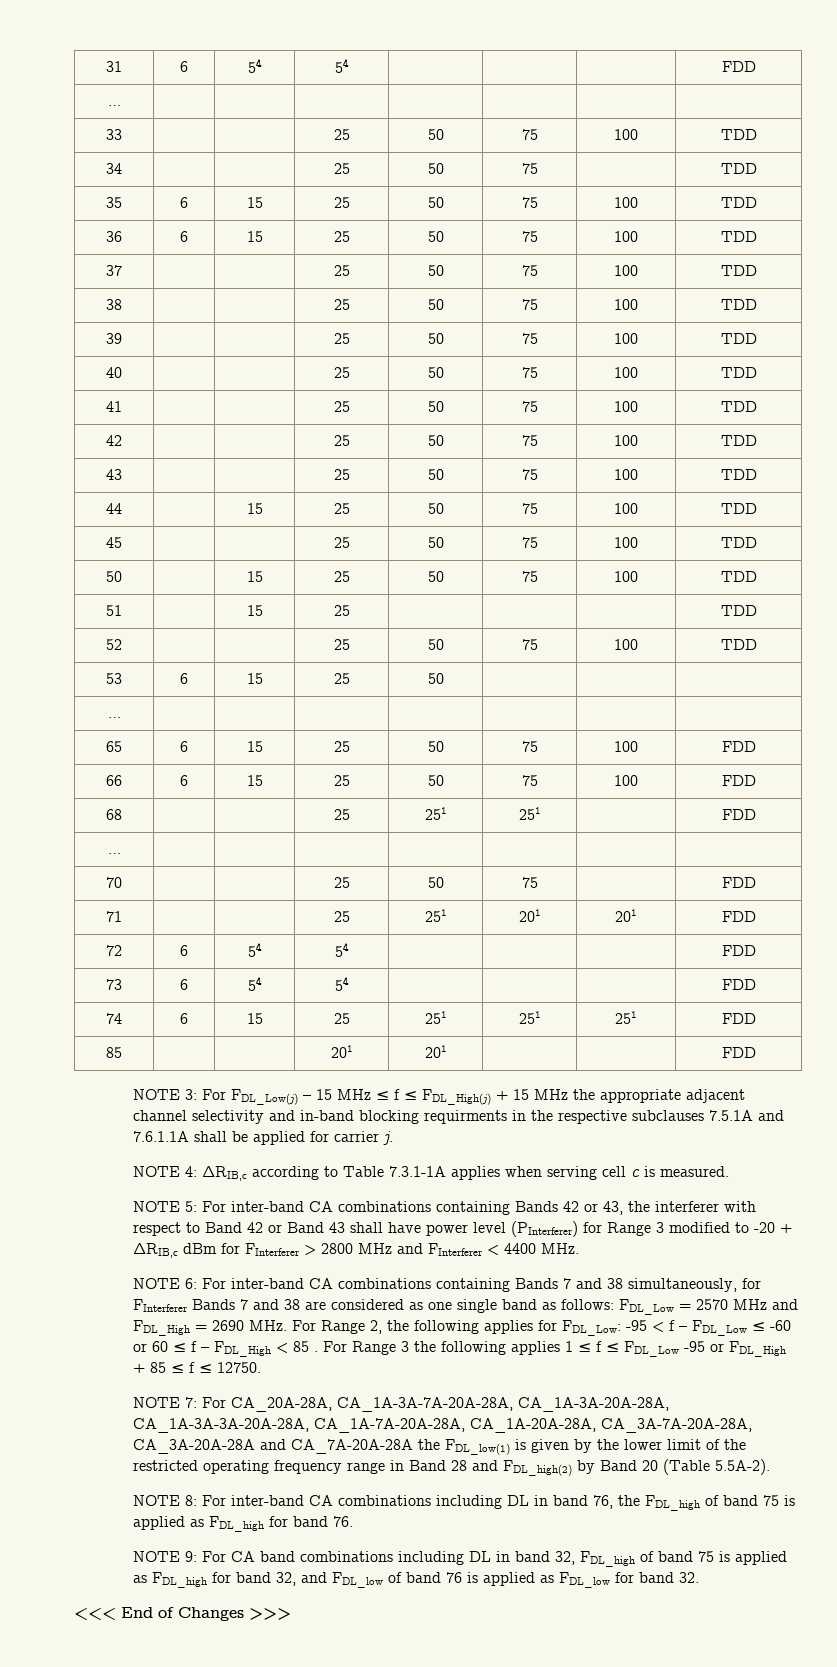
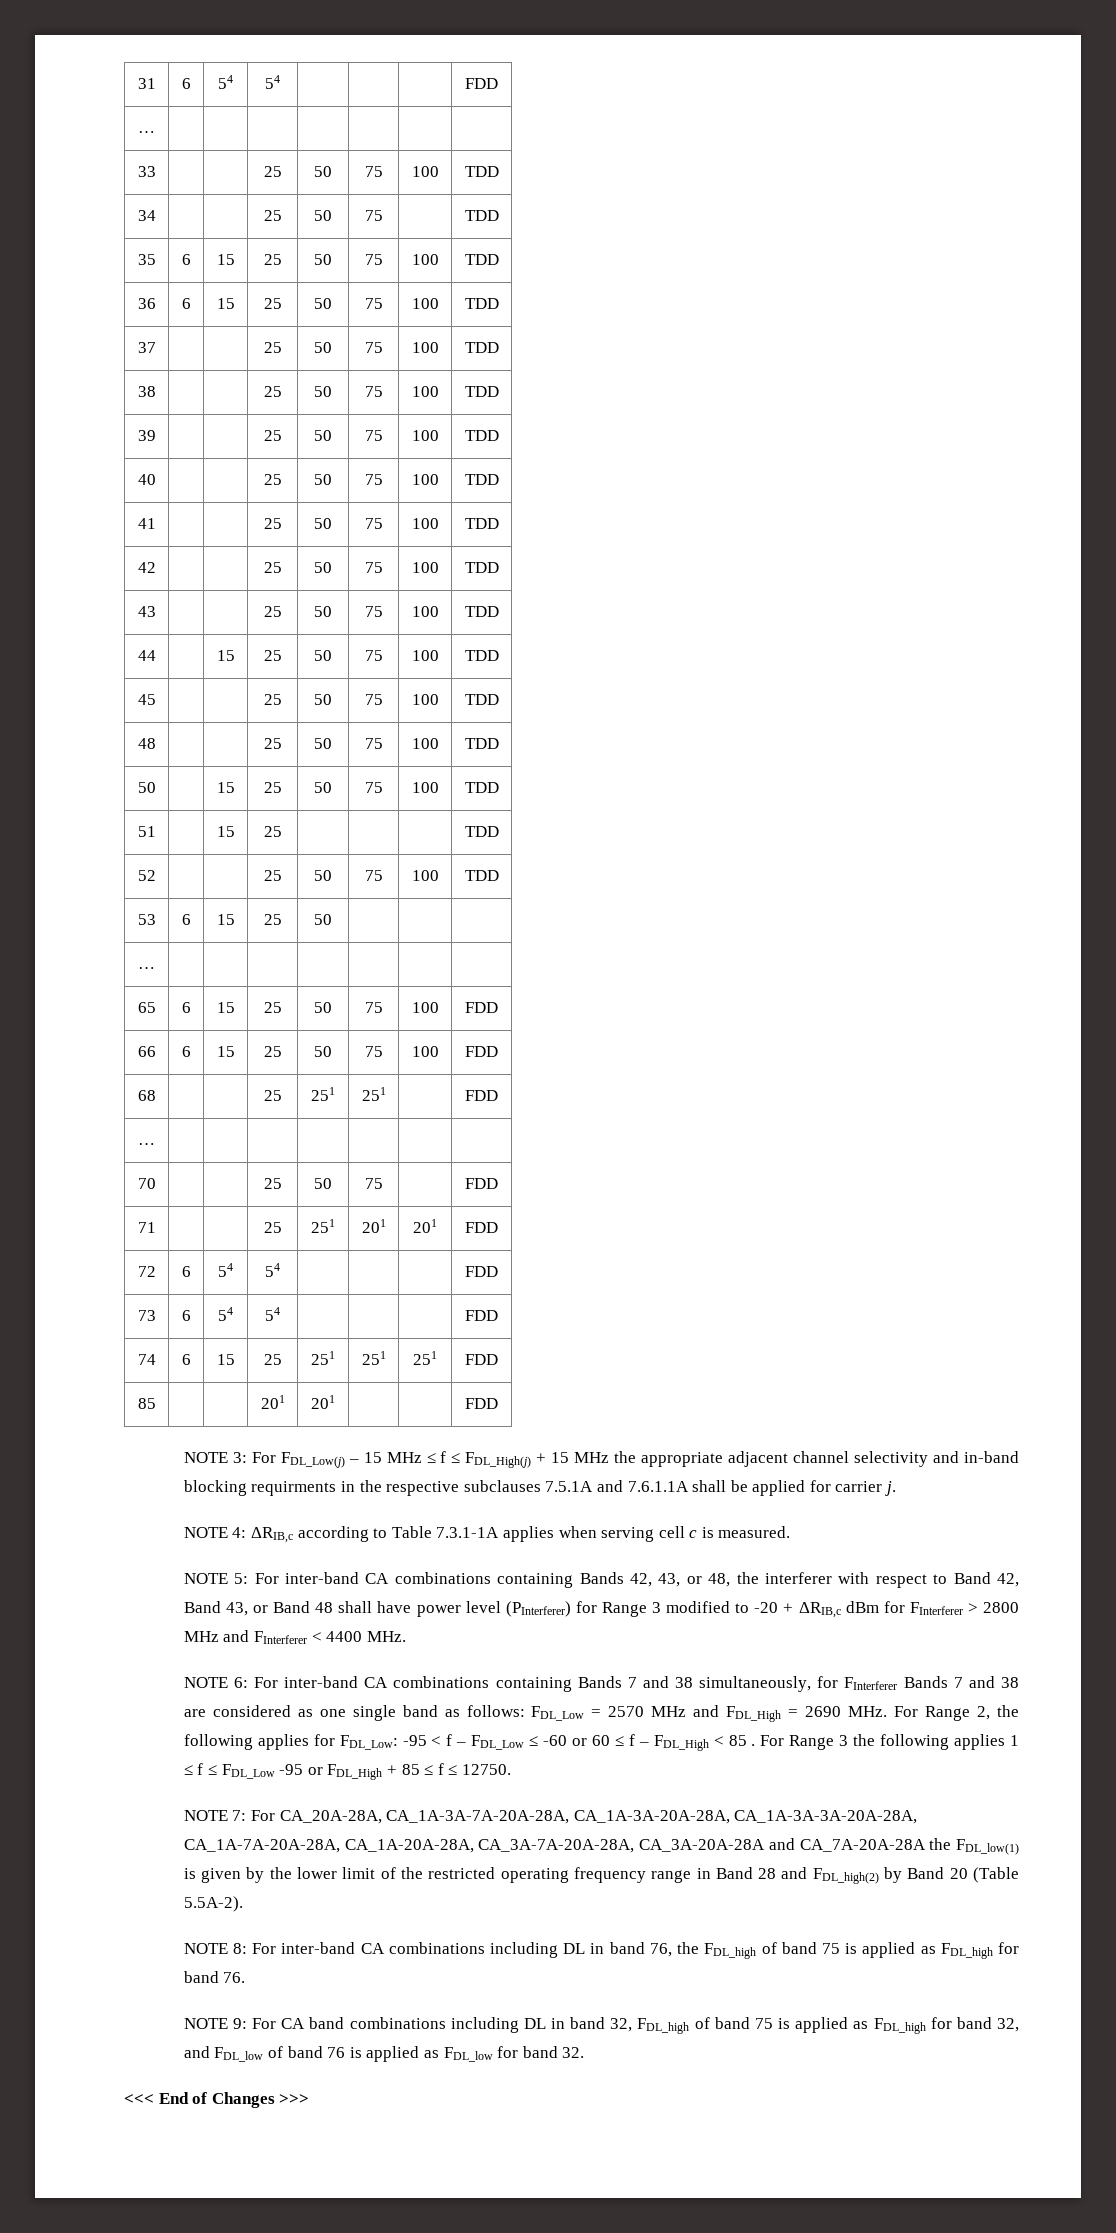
+ 48 | | | 25 | 50 | 75 | 100 | TDD
- NOTE 5: For inter-band CA combinations containing Bands 42 or 43, the interferer with respect to Band 42 or Band 43 shall have power level (PInterferer) for Range 3 modified to -20 + ΔRIB,c dBm for FInterferer > 2800 MHz and FInterferer < 4400 MHz.
+ NOTE 5: For inter-band CA combinations containing Bands 42, 43, or 48, the interferer with respect to Band 42, Band 43, or Band 48 shall have power level (PInterferer) for Range 3 modified to -20 + ΔRIB,c dBm for FInterferer > 2800 MHz and FInterferer < 4400 MHz.

